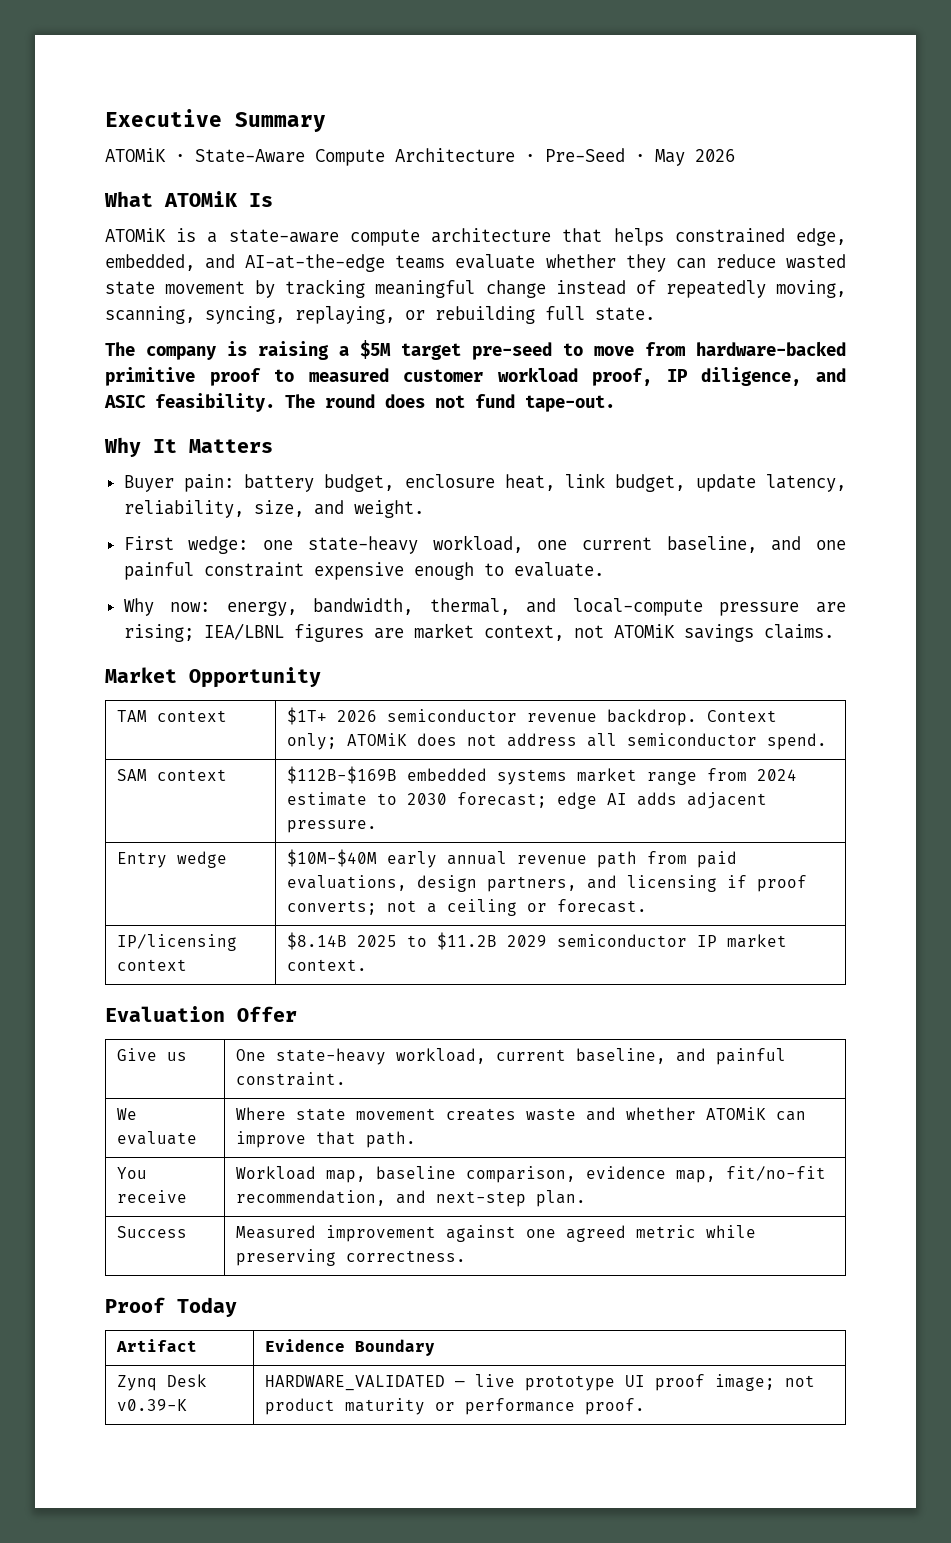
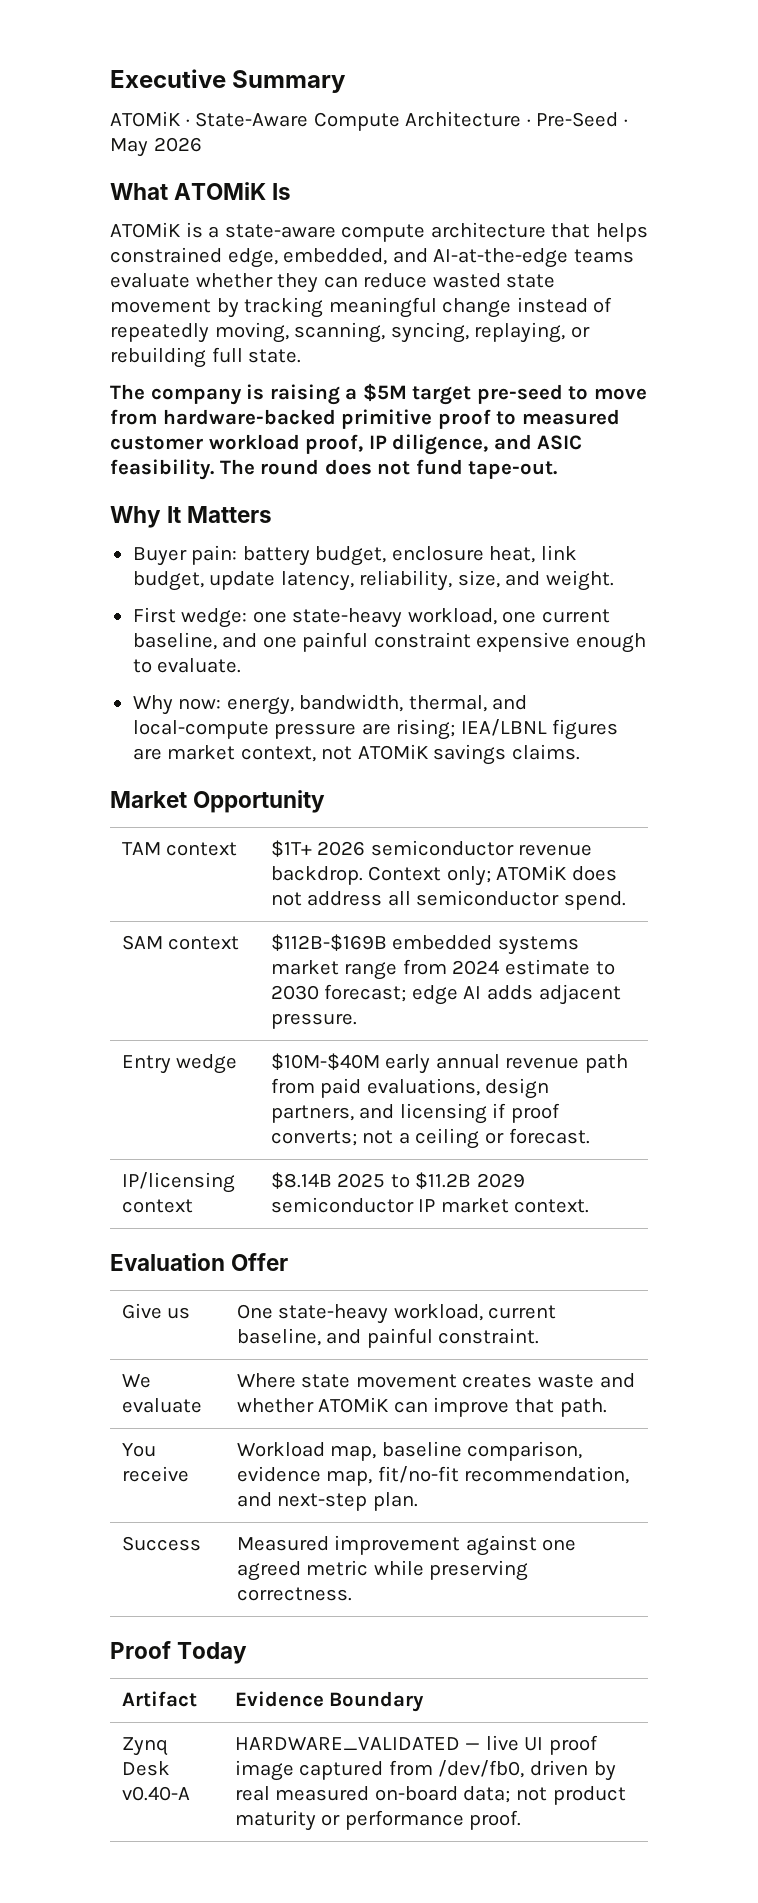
- Zynq Desk v0.39-K | HARDWARE_VALIDATED — live prototype UI proof image; not product maturity or performance proof.
+ Zynq Desk v0.40-A | HARDWARE_VALIDATED — live UI proof image captured from /dev/fb0, driven by real measured on-board data; not product maturity or performance proof.

